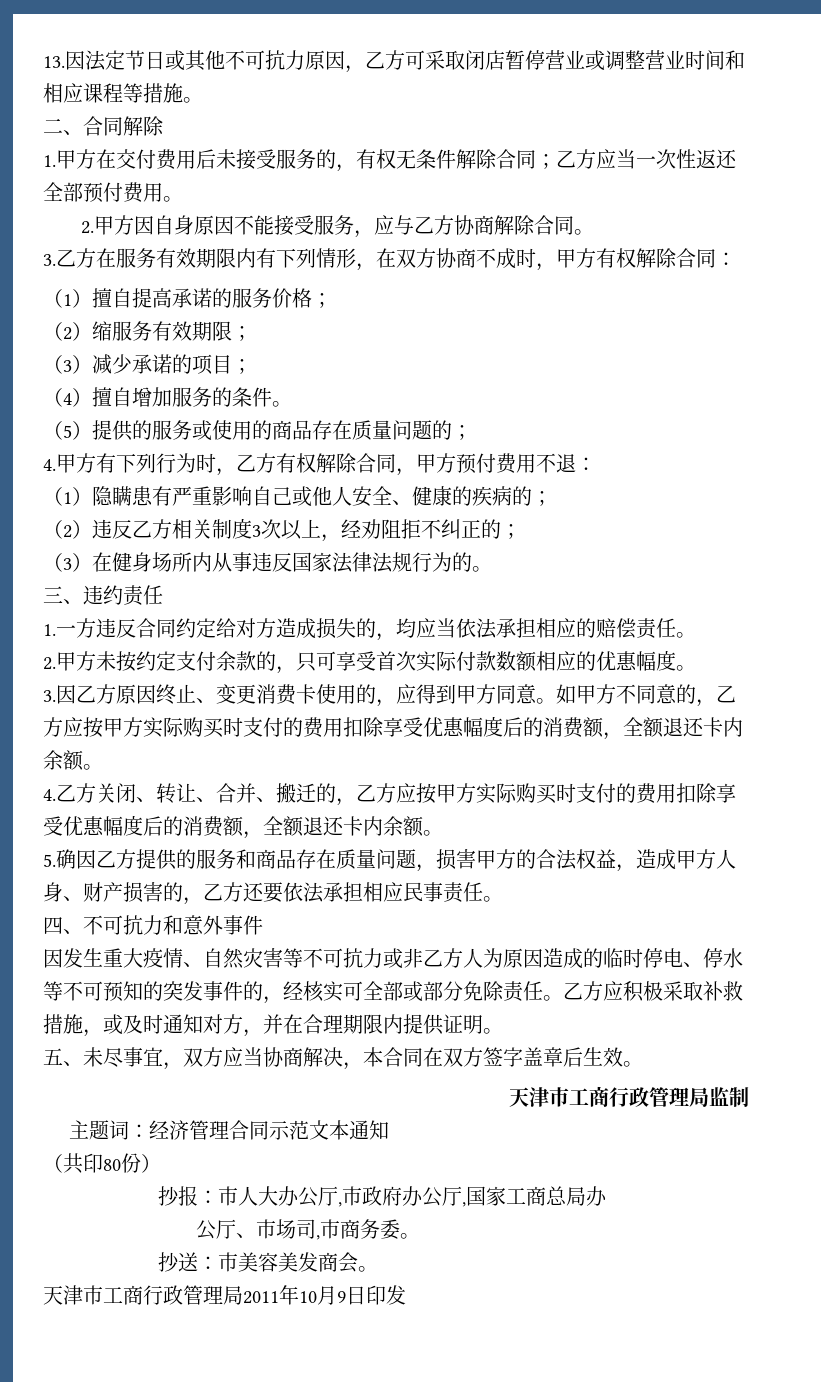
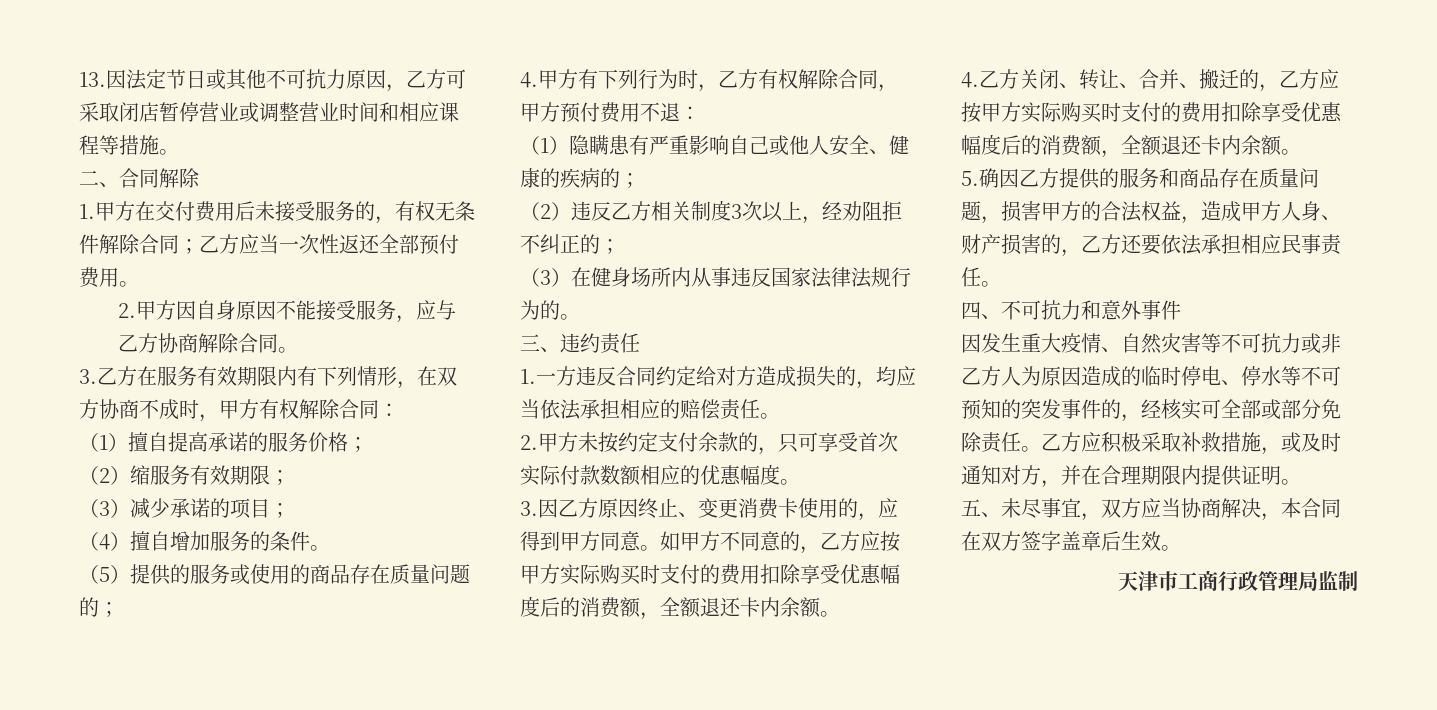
- 主题词：经济管理合同示范文本通知
- （共印80份）
- 抄报：市人大办公厅,市政府办公厅,国家工商总局办
- 公厅、市场司,市商务委。
- 抄送：市美容美发商会。
- 天津市工商行政管理局2011年10月9日印发

